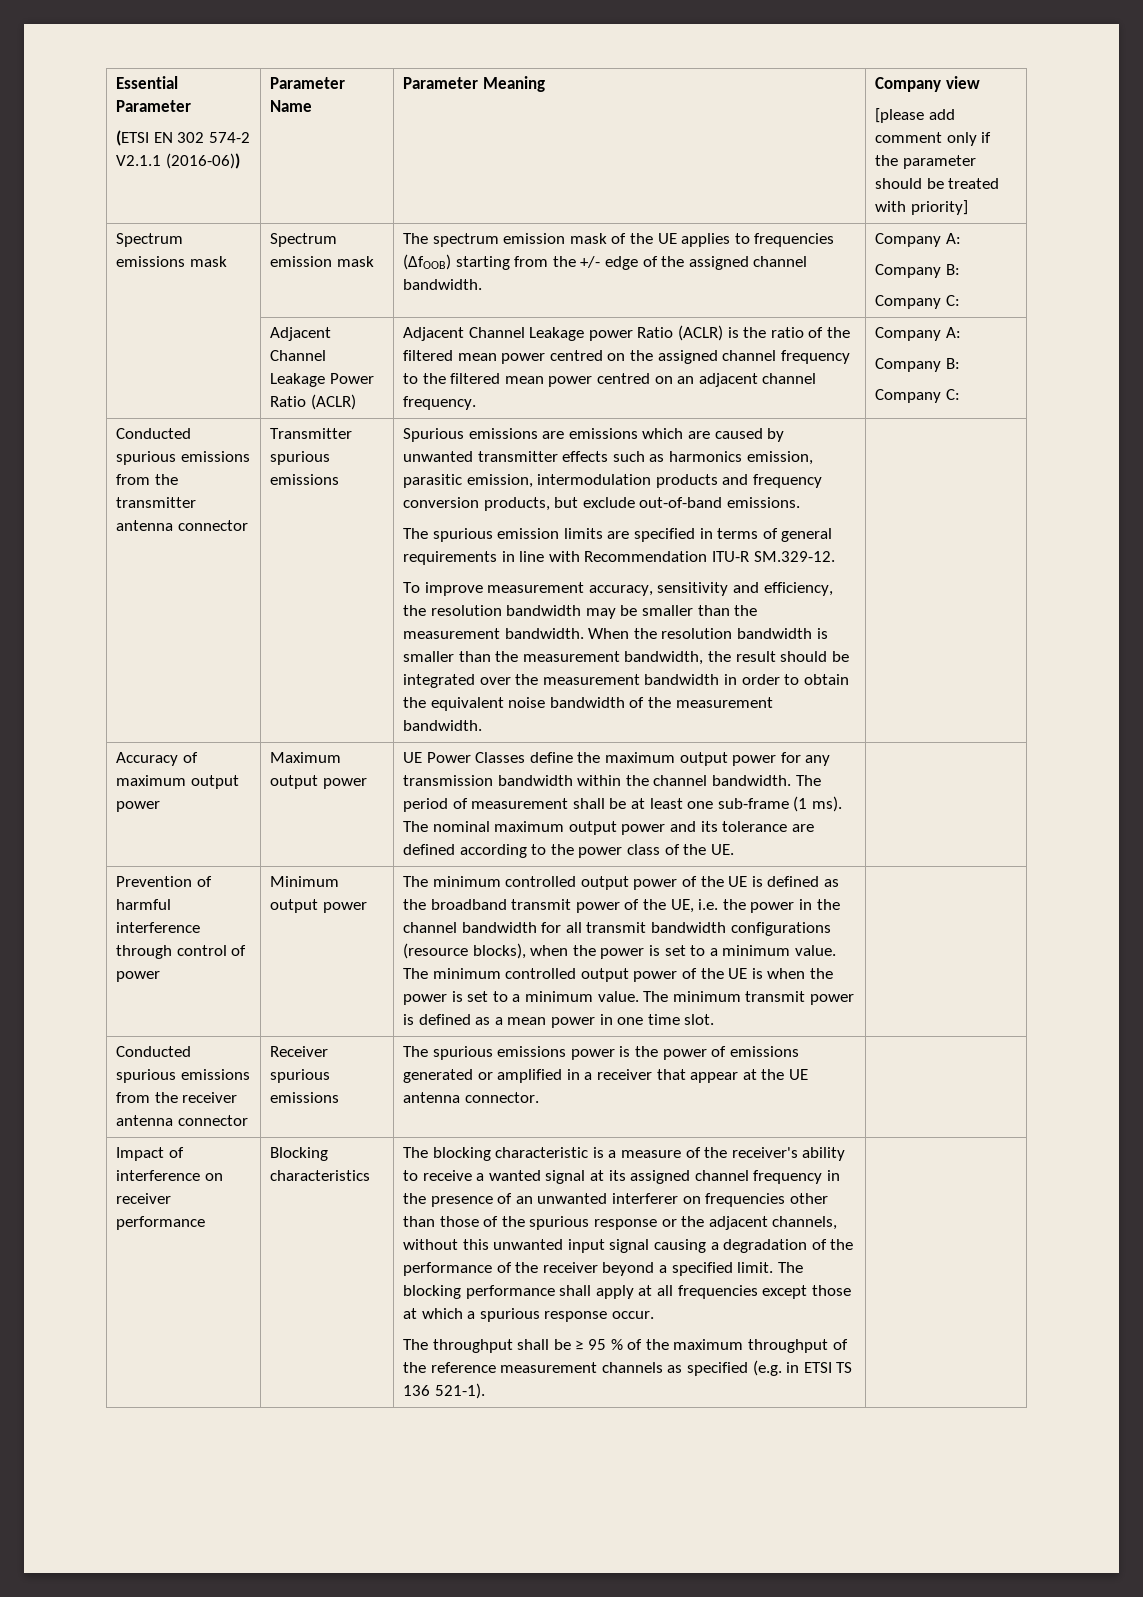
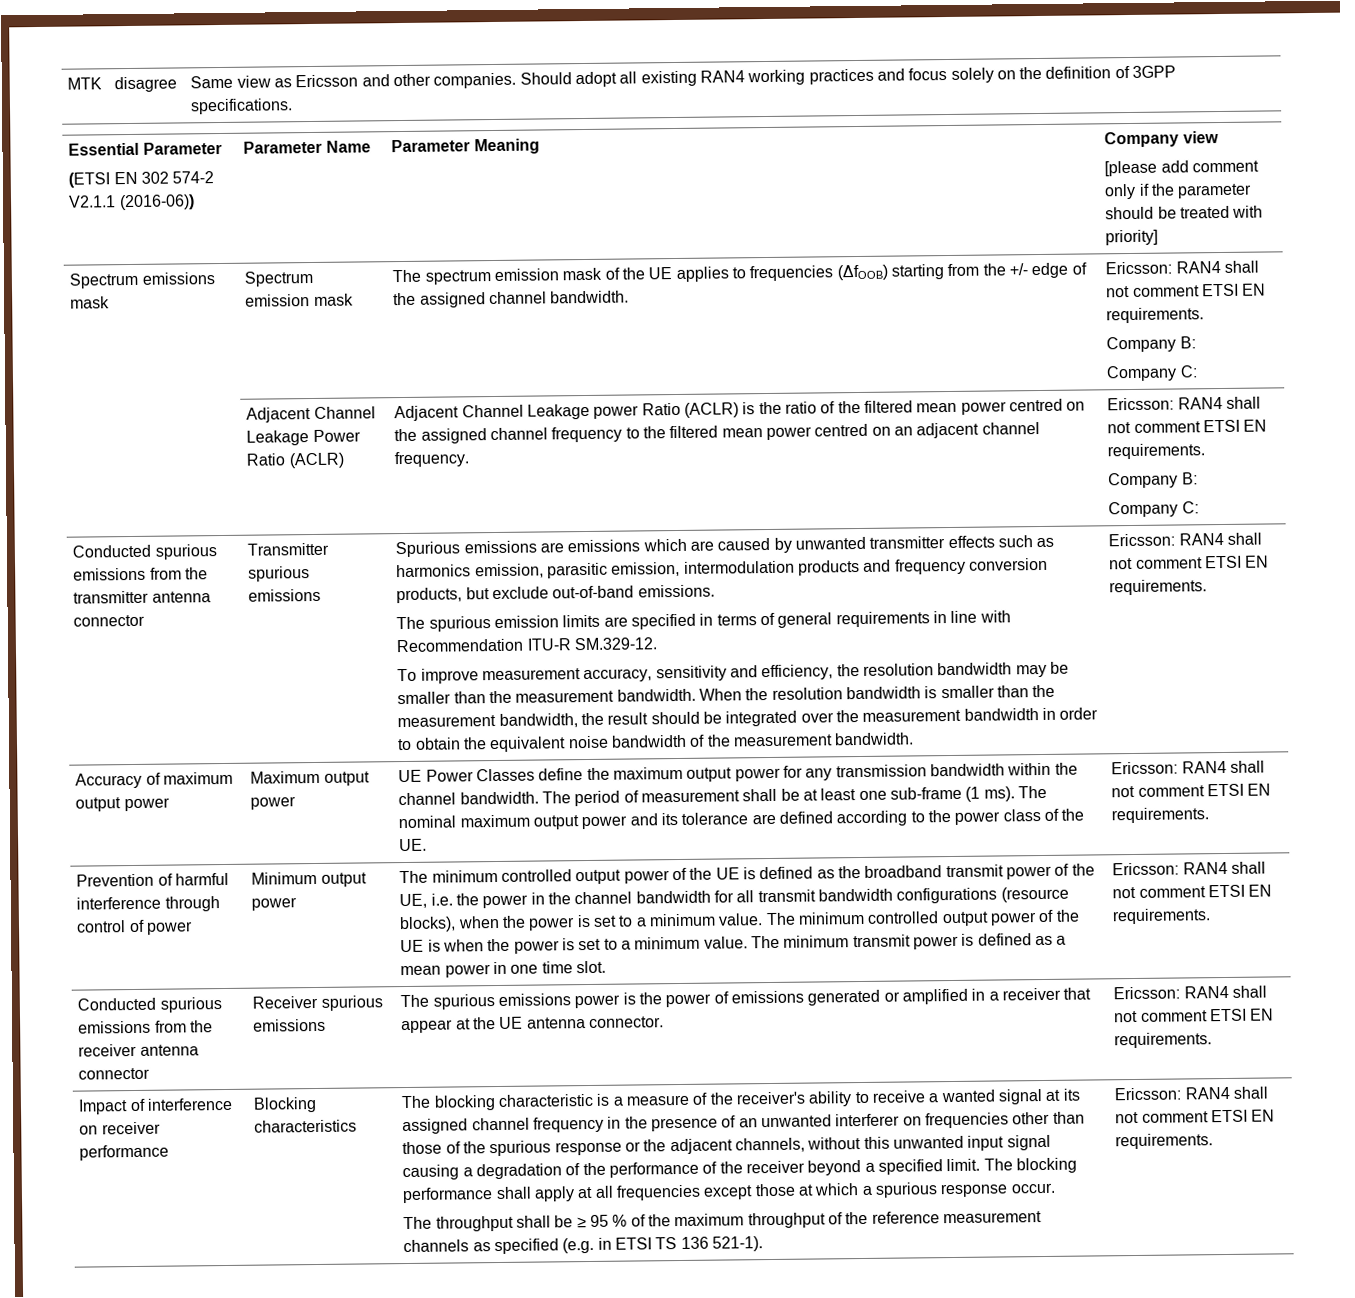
+ MTK | disagree | Same view as Ericsson and other companies. Should adopt all existing RAN4 working practices and focus solely on the definition of 3GPP specifications.
- Spectrum emissions mask | Spectrum emission mask | The spectrum emission mask of the UE applies to frequencies (ΔfOOB) starting from the +/- edge of the assigned channel bandwidth. | Company A:
+ Spectrum emissions mask | Spectrum emission mask | The spectrum emission mask of the UE applies to frequencies (ΔfOOB) starting from the +/- edge of the assigned channel bandwidth. | Ericsson: RAN4 shall not comment ETSI EN requirements.
- Adjacent Channel Leakage power Ratio (ACLR) is the ratio of the filtered mean power centred on the assigned channel frequency to the filtered mean power centred on an adjacent channel frequency. | Company A:
+ Adjacent Channel Leakage power Ratio (ACLR) is the ratio of the filtered mean power centred on the assigned channel frequency to the filtered mean power centred on an adjacent channel frequency. | Ericsson: RAN4 shall not comment ETSI EN requirements.
- When the resolution bandwidth is smaller than the measurement bandwidth, the result should be integrated over the measurement bandwidth in order to obtain the equivalent noise bandwidth of the measurement bandwidth.
+ When the resolution bandwidth is smaller than the measurement bandwidth, the result should be integrated over the measurement bandwidth in order to obtain the equivalent noise bandwidth of the measurement bandwidth. | Ericsson: RAN4 shall not comment ETSI EN requirements.
- The nominal maximum output power and its tolerance are defined according to the power class of the UE.
+ The nominal maximum output power and its tolerance are defined according to the power class of the UE. | Ericsson: RAN4 shall not comment ETSI EN requirements.
- The minimum transmit power is defined as a mean power in one time slot.
+ The minimum transmit power is defined as a mean power in one time slot. | Ericsson: RAN4 shall not comment ETSI EN requirements.
- The spurious emissions power is the power of emissions generated or amplified in a receiver that appear at the UE antenna connector.
+ The spurious emissions power is the power of emissions generated or amplified in a receiver that appear at the UE antenna connector. | Ericsson: RAN4 shall not comment ETSI EN requirements.
- The throughput shall be ≥ 95 % of the maximum throughput of the reference measurement channels as specified (e.g. in ETSI TS 136 521-1).
+ The throughput shall be ≥ 95 % of the maximum throughput of the reference measurement channels as specified (e.g. in ETSI TS 136 521-1). | Ericsson: RAN4 shall not comment ETSI EN requirements.

